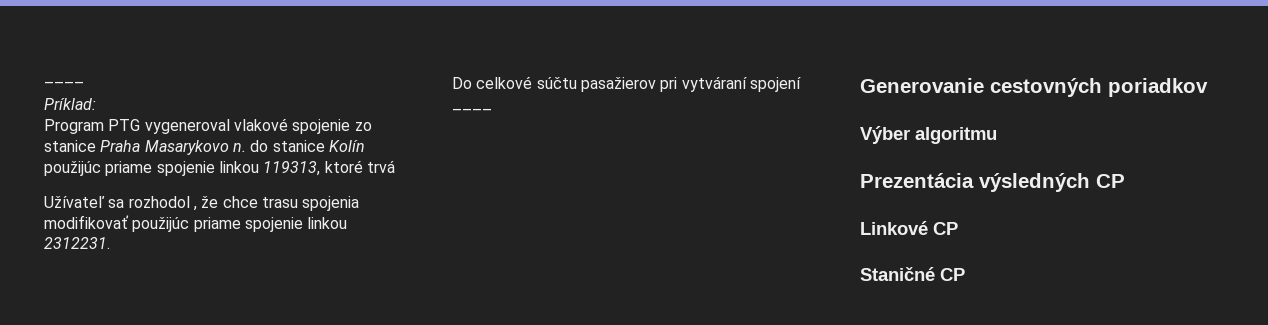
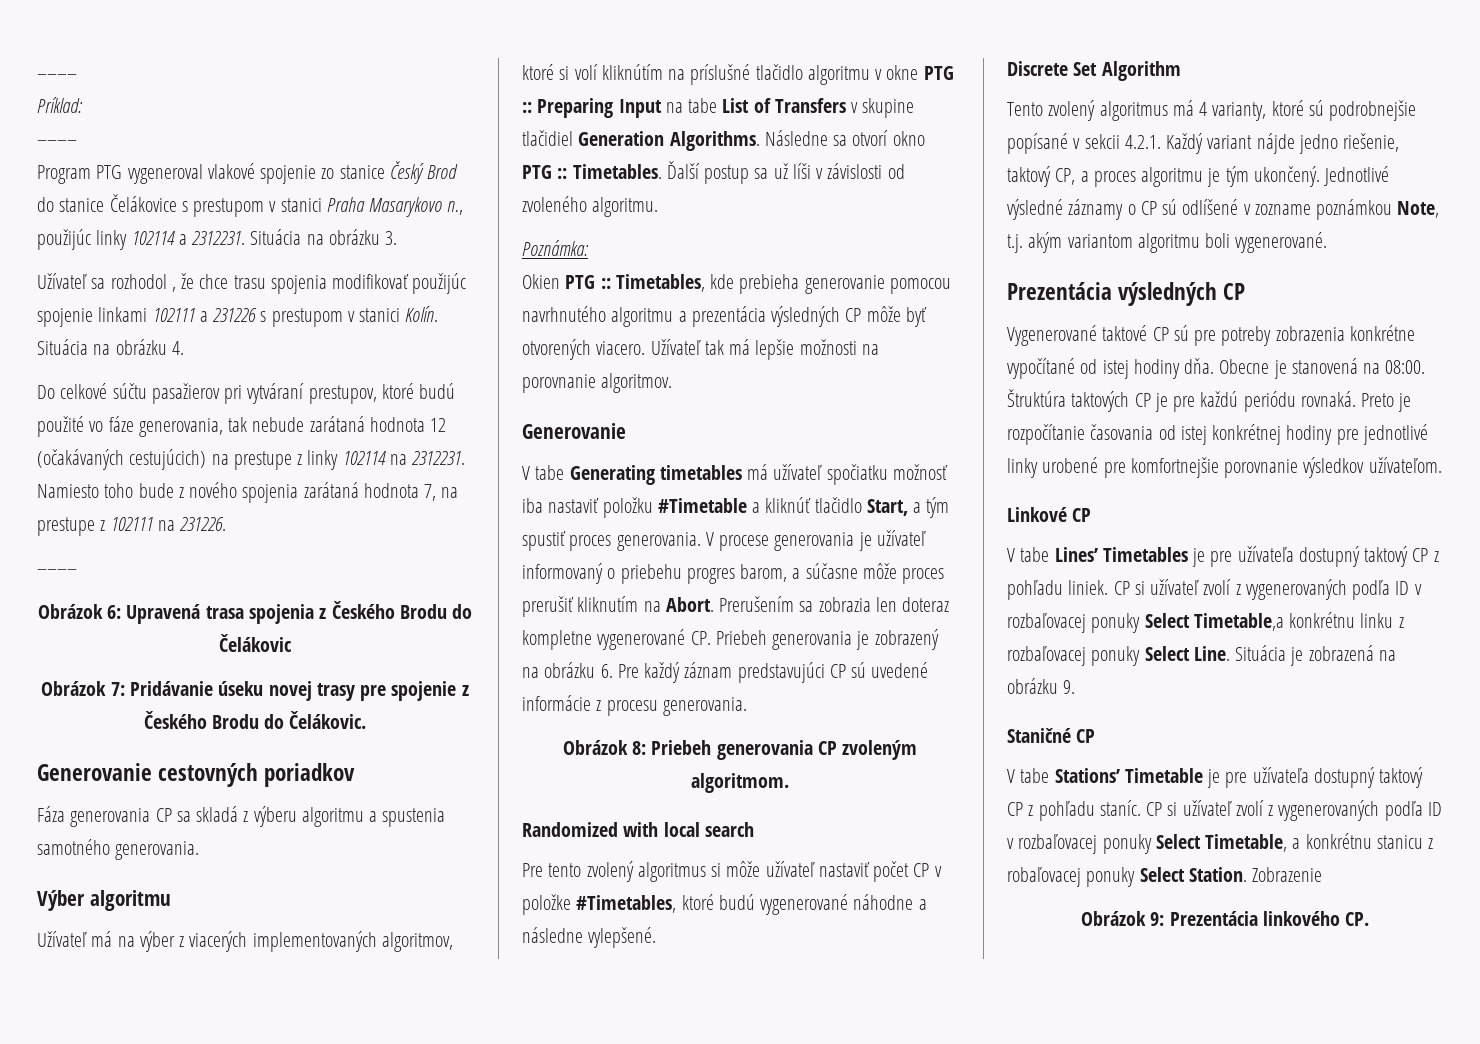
  Príklad:
+ ––––
- Program PTG vygeneroval vlakové spojenie zo stanice Praha Masarykovo n. do stanice Kolín použijúc priame spojenie linkou 119313, ktoré trvá
+ Program PTG vygeneroval vlakové spojenie zo stanice Český Brod do stanice Čelákovice s prestupom v stanici Praha Masarykovo n., použijúc linky 102114 a 2312231. Situácia na obrázku 3.
- Užívateľ sa rozhodol , že chce trasu spojenia modifikovať použijúc priame spojenie linkou 2312231.
+ Užívateľ sa rozhodol , že chce trasu spojenia modifikovať použijúc spojenie linkami 102111 a 231226 s prestupom v stanici Kolín. Situácia na obrázku 4.
- Do celkové súčtu pasažierov pri vytváraní spojení
+ Do celkové súčtu pasažierov pri vytváraní prestupov, ktoré budú použité vo fáze generovania, tak nebude zarátaná hodnota 12 (očakávaných cestujúcich) na prestupe z linky 102114 na 2312231. Namiesto toho bude z nového spojenia zarátaná hodnota 7, na prestupe z 102111 na 231226.
  ––––
+ Obrázok 6: Upravená trasa spojenia z Českého Brodu do Čelákovic
+ Obrázok 7: Pridávanie úseku novej trasy pre spojenie z Českého Brodu do Čelákovic.
  Generovanie cestovných poriadkov
+ Fáza generovania CP sa skladá z výberu algoritmu a spustenia samotného generovania.
  Výber algoritmu
+ Užívateľ má na výber z viacerých implementovaných algoritmov, ktoré si volí kliknútím na príslušné tlačidlo algoritmu v okne PTG :: Preparing Input na tabe List of Transfers v skupine tlačidiel Generation Algorithms. Následne sa otvorí okno PTG :: Timetables. Ďalší postup sa už líši v závislosti od zvoleného algoritmu.
+ Poznámka:
+ Okien PTG :: Timetables, kde prebieha generovanie pomocou navrhnutého algoritmu a prezentácia výsledných CP môže byť otvorených viacero. Užívateľ tak má lepšie možnosti na porovnanie algoritmov.
+ Generovanie
+ V tabe Generating timetables má užívateľ spočiatku možnosť iba nastaviť položku #Timetable a kliknúť tlačidlo Start, a tým spustiť proces generovania. V procese generovania je užívateľ informovaný o priebehu progres barom, a súčasne môže proces prerušiť kliknutím na Abort. Prerušením sa zobrazia len doteraz kompletne vygenerované CP. Priebeh generovania je zobrazený na obrázku 6. Pre každý záznam predstavujúci CP sú uvedené informácie z procesu generovania.
+ Obrázok 8: Priebeh generovania CP zvoleným algoritmom.
+ Randomized with local search
+ Pre tento zvolený algoritmus si môže užívateľ nastaviť počet CP v položke #Timetables, ktoré budú vygenerované náhodne a následne vylepšené.
+ Discrete Set Algorithm
+ Tento zvolený algoritmus má 4 varianty, ktoré sú podrobnejšie popísané v sekcii 4.2.1. Každý variant nájde jedno riešenie, taktový CP, a proces algoritmu je tým ukončený. Jednotlivé výsledné záznamy o CP sú odlíšené v zozname poznámkou Note, t.j. akým variantom algoritmu boli vygenerované.
  Prezentácia výsledných CP
+ Vygenerované taktové CP sú pre potreby zobrazenia konkrétne vypočítané od istej hodiny dňa. Obecne je stanovená na 08:00. Štruktúra taktových CP je pre každú periódu rovnaká. Preto je rozpočítanie časovania od istej konkrétnej hodiny pre jednotlivé linky urobené pre komfortnejšie porovnanie výsledkov užívateľom.
  Linkové CP
+ V tabe Lines’ Timetables je pre užívateľa dostupný taktový CP z pohľadu liniek. CP si užívateľ zvolí z vygenerovaných podľa ID v rozbaľovacej ponuky Select Timetable,a konkrétnu linku z rozbaľovacej ponuky Select Line. Situácia je zobrazená na obrázku 9.
  Staničné CP
+ V tabe Stations’ Timetable je pre užívateľa dostupný taktový CP z pohľadu staníc. CP si užívateľ zvolí z vygenerovaných podľa ID v rozbaľovacej ponuky Select Timetable, a konkrétnu stanicu z robaľovacej ponuky Select Station. Zobrazenie
+ Obrázok 9: Prezentácia linkového CP.

